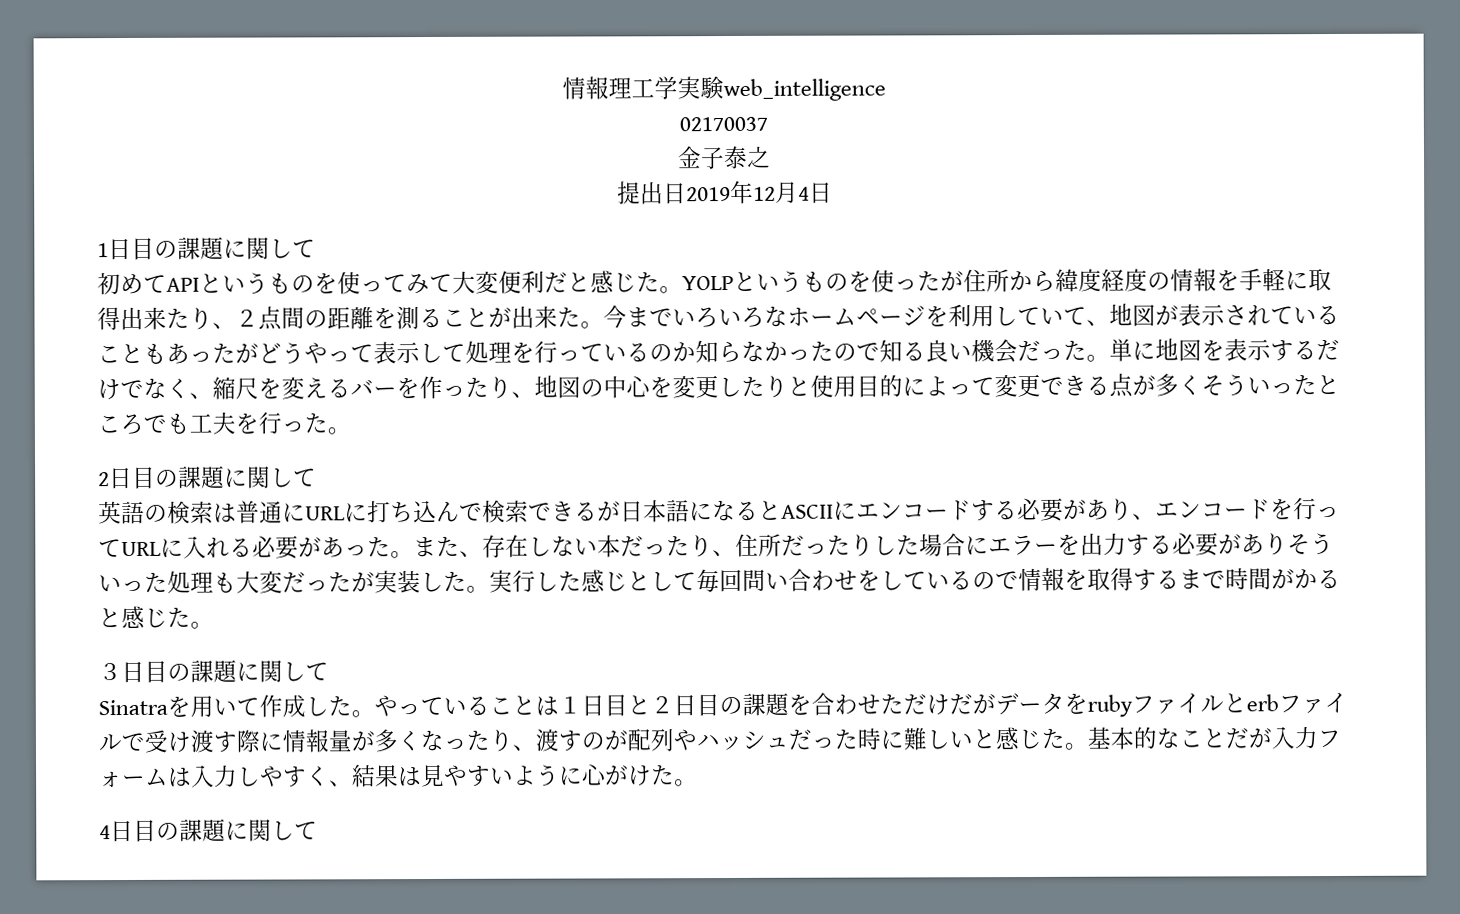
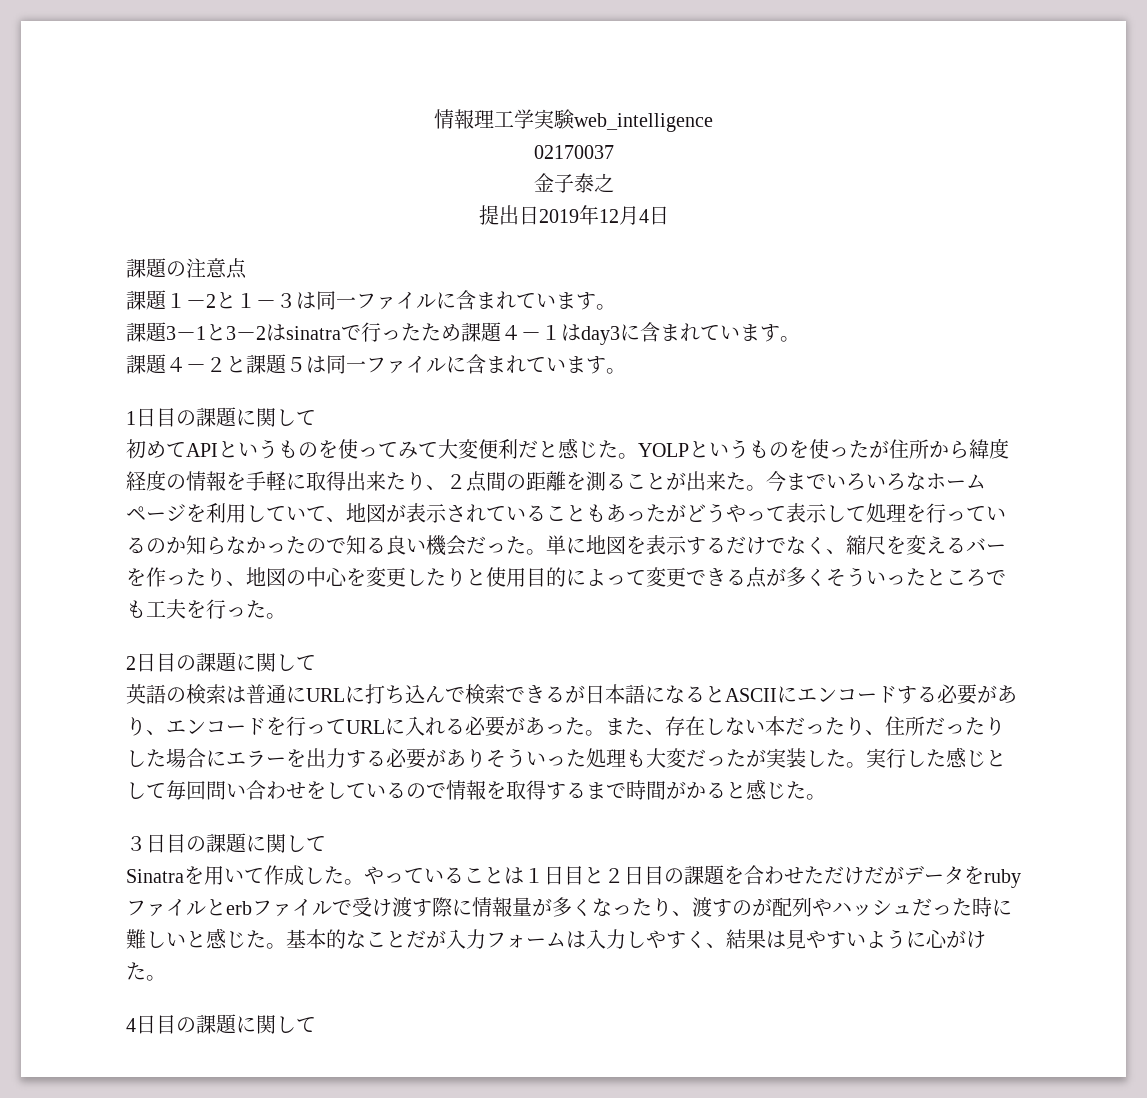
+ 課題の注意点
+ 課題１－2と１－３は同一ファイルに含まれています。
+ 課題3－1と3－2はsinatraで行ったため課題４－１はday3に含まれています。
+ 課題４－２と課題５は同一ファイルに含まれています。

